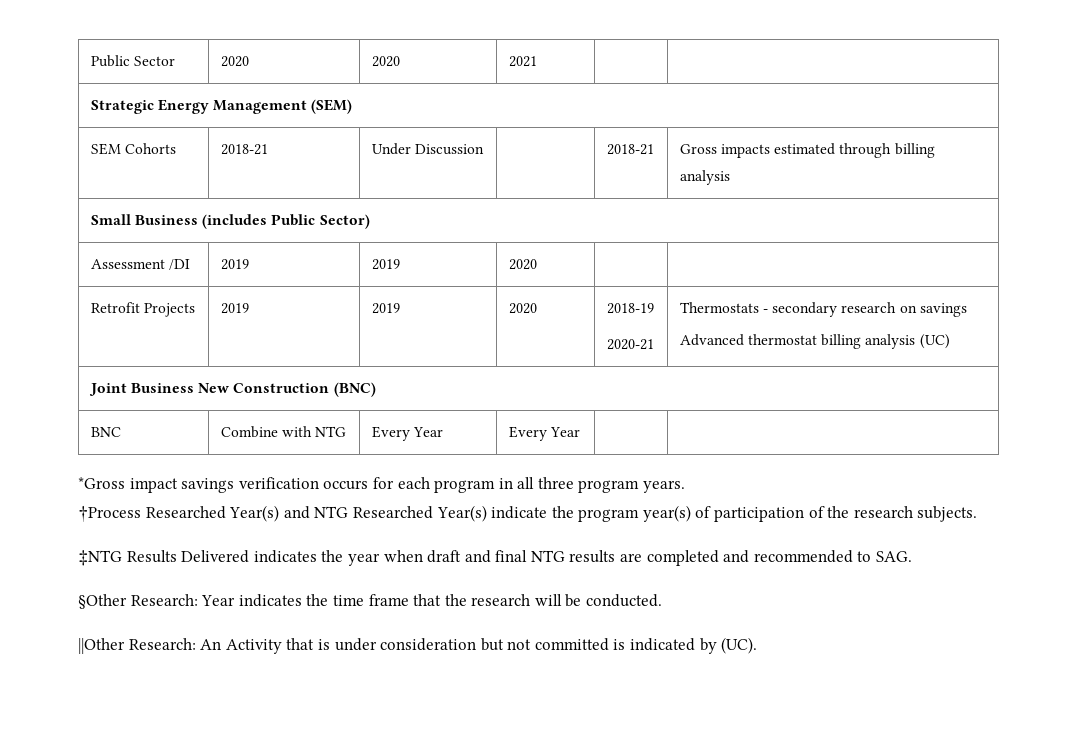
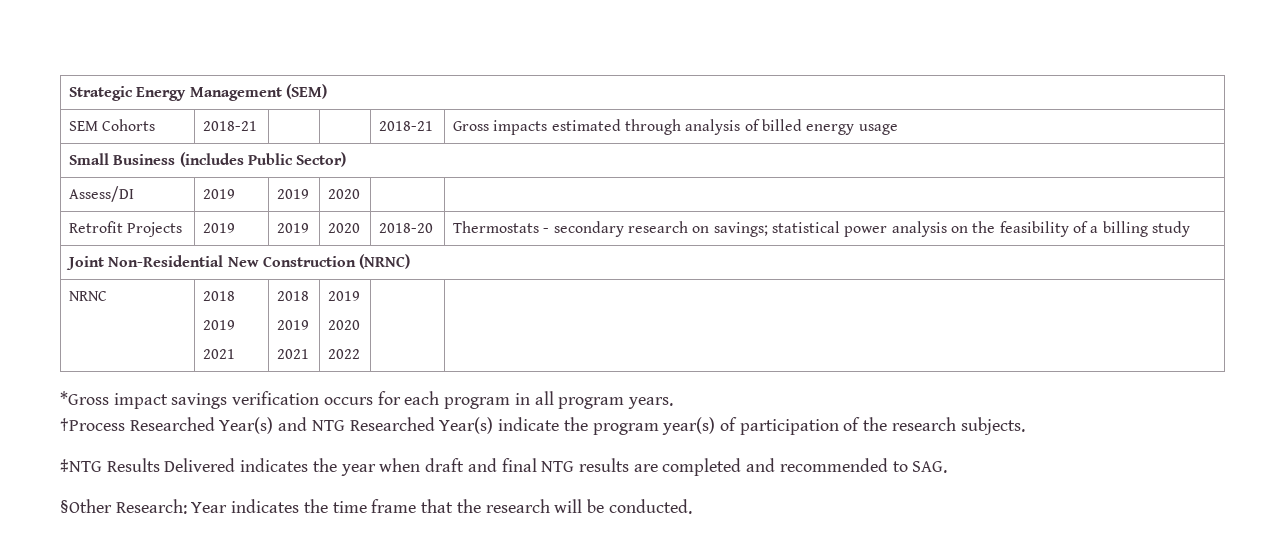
- Public Sector | 2020 | 2020 | 2021 | |
- SEM Cohorts | 2018-21 | Under Discussion | | 2018-21 | Gross impacts estimated through billing analysis
+ SEM Cohorts | 2018-21 | | | 2018-21 | Gross impacts estimated through analysis of billed energy usage
- Assessment /DI | 2019 | 2019 | 2020 | |
+ Assess/DI | 2019 | 2019 | 2020 | |
- Retrofit Projects | 2019 | 2019 | 2020 | 2018-19
- 2020-21 | Thermostats - secondary research on savings
- Advanced thermostat billing analysis (UC)
+ Retrofit Projects | 2019 | 2019 | 2020 | 2018-20 | Thermostats - secondary research on savings; statistical power analysis on the feasibility of a billing study
- Joint Business New Construction (BNC)
- BNC | Combine with NTG | Every Year | Every Year | |
+ Joint Non-Residential New Construction (NRNC)
+ NRNC | 2018
+ 2019
+ 2021 | 2018
+ 2019
+ 2021 | 2019
+ 2020
+ 2022 | |
- *Gross impact savings verification occurs for each program in all three program years.
+ *Gross impact savings verification occurs for each program in all program years.
- ||Other Research: An Activity that is under consideration but not committed is indicated by (UC).

